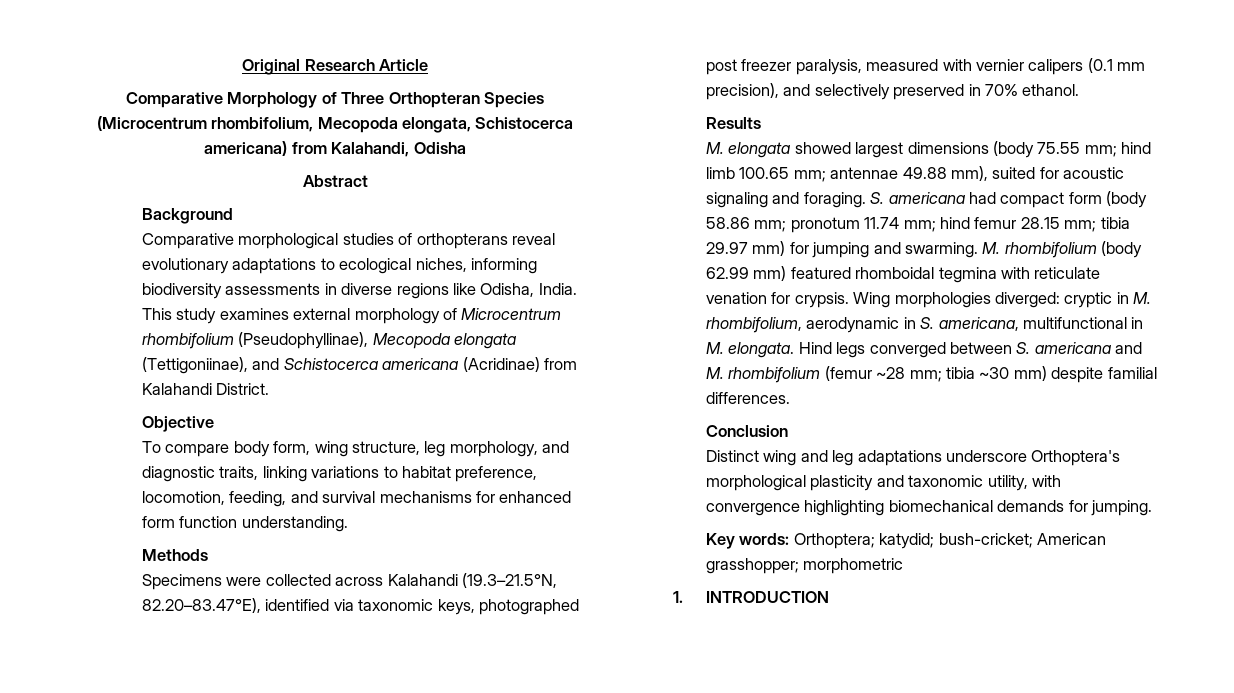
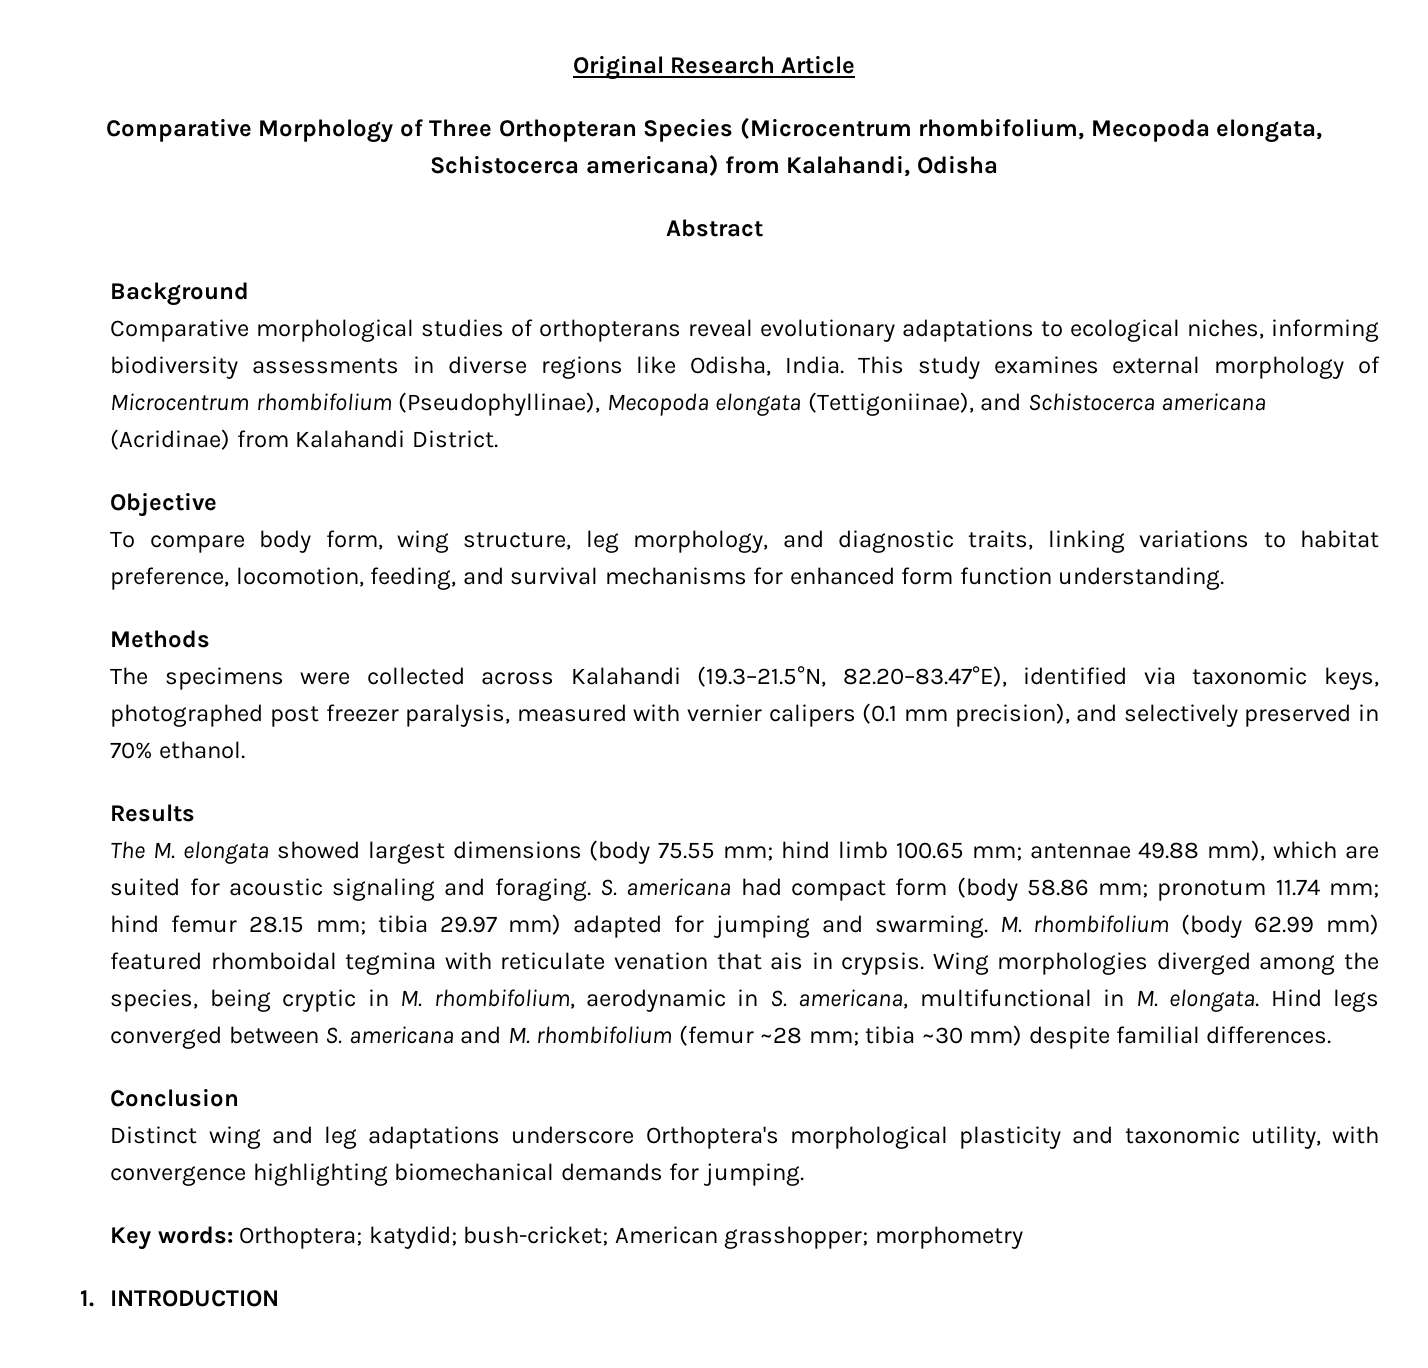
- Specimens were collected across Kalahandi (19.3–21.5°N, 82.20–83.47°E), identified via taxonomic keys, photographed post freezer paralysis, measured with vernier calipers (0.1 mm precision), and selectively preserved in 70% ethanol.
+ The specimens were collected across Kalahandi (19.3–21.5°N, 82.20–83.47°E), identified via taxonomic keys, photographed post freezer paralysis, measured with vernier calipers (0.1 mm precision), and selectively preserved in 70% ethanol.
- M. elongata showed largest dimensions (body 75.55 mm; hind limb 100.65 mm; antennae 49.88 mm), suited for acoustic signaling and foraging.
+ The M. elongata showed largest dimensions (body 75.55 mm; hind limb 100.65 mm; antennae 49.88 mm), which are suited for acoustic signaling and foraging.
- S. americana had compact form (body 58.86 mm; pronotum 11.74 mm; hind femur 28.15 mm; tibia 29.97 mm) for jumping and swarming.
+ S. americana had compact form (body 58.86 mm; pronotum 11.74 mm; hind femur 28.15 mm; tibia 29.97 mm) adapted for jumping and swarming.
- M. rhombifolium (body 62.99 mm) featured rhomboidal tegmina with reticulate venation for crypsis. Wing morphologies diverged: cryptic in M. rhombifolium, aerodynamic in S. americana, multifunctional in M. elongata.
+ M. rhombifolium (body 62.99 mm) featured rhomboidal tegmina with reticulate venation that ais in crypsis. Wing morphologies diverged among the species, being cryptic in M. rhombifolium, aerodynamic in S. americana, multifunctional in M. elongata.
- Key words: Orthoptera; katydid; bush-cricket; American grasshopper; morphometric
+ Key words: Orthoptera; katydid; bush-cricket; American grasshopper; morphometry

